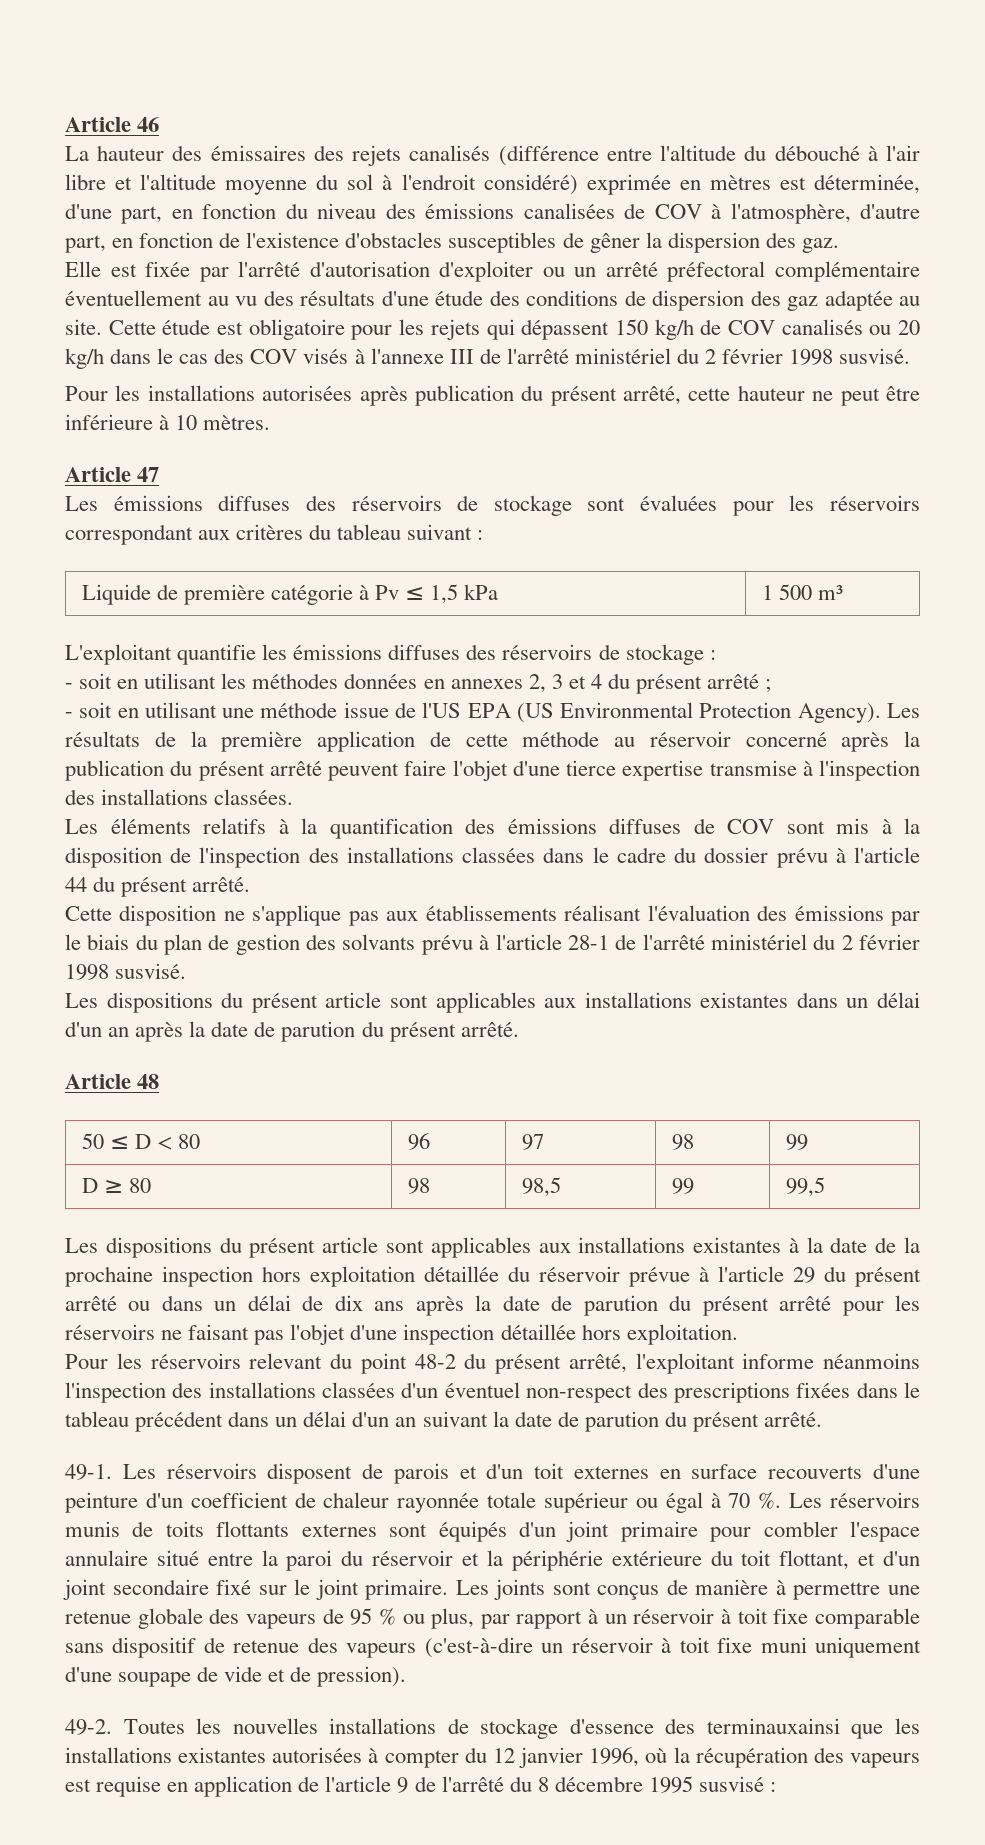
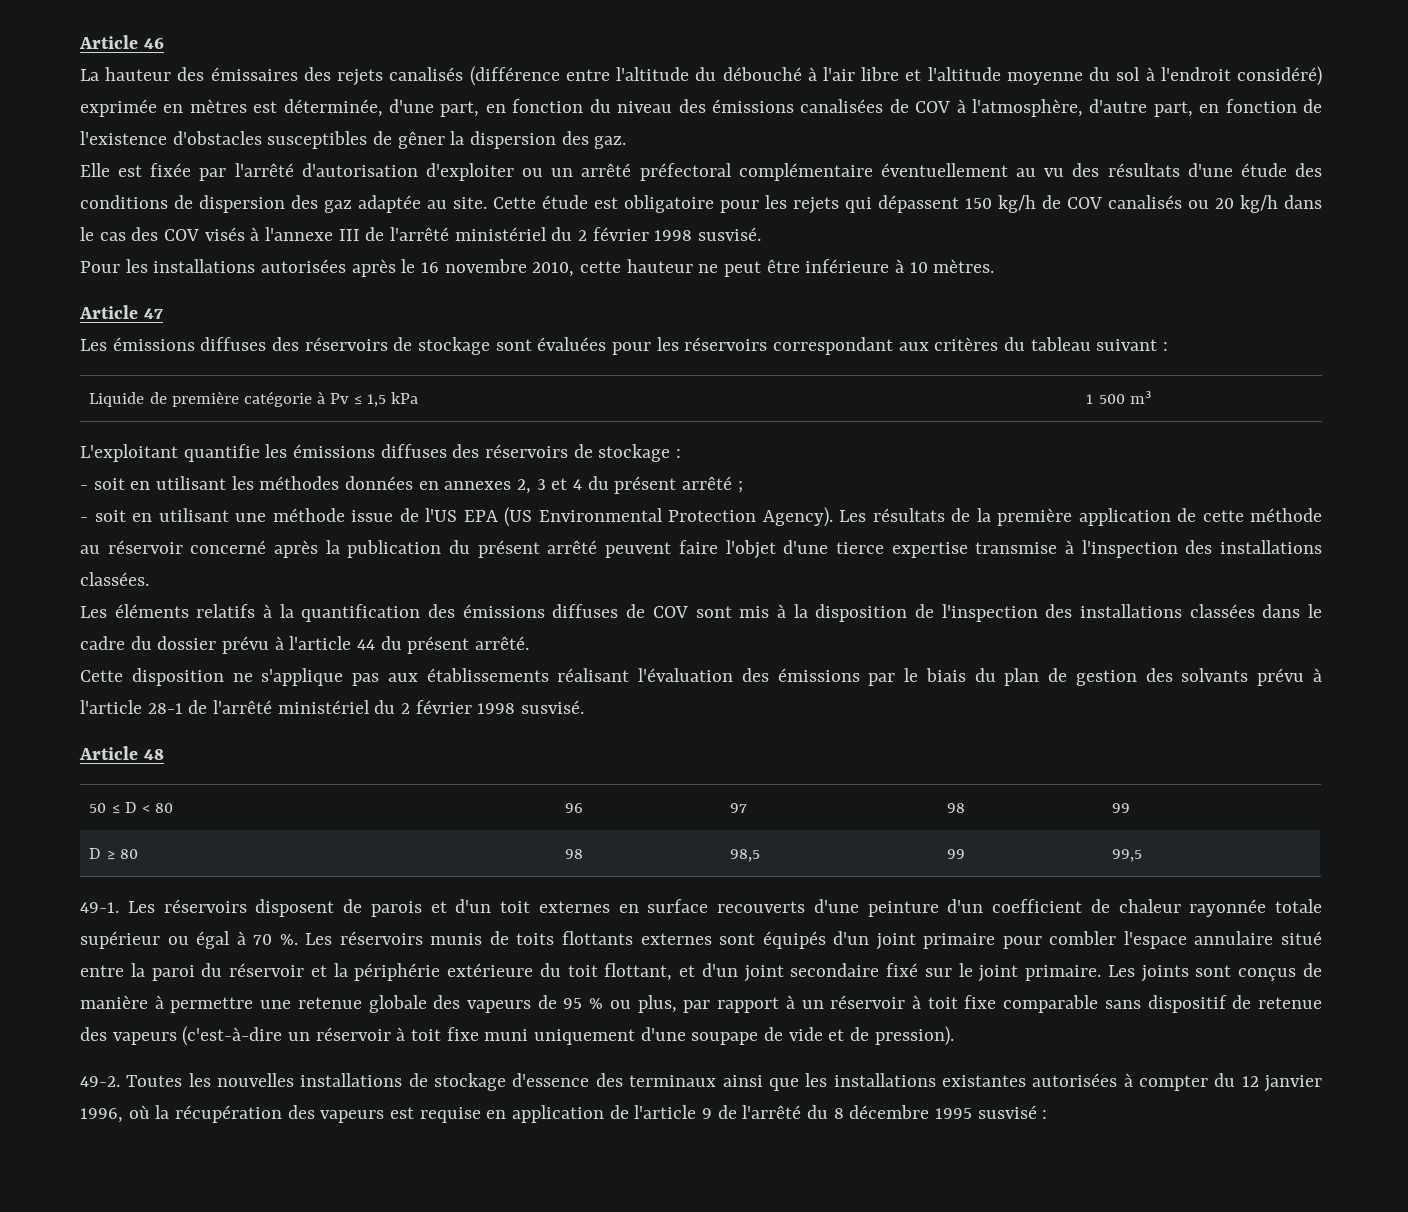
- Pour les installations autorisées après publication du présent arrêté, cette hauteur ne peut être inférieure à 10 mètres.
+ Pour les installations autorisées après le 16 novembre 2010, cette hauteur ne peut être inférieure à 10 mètres.
- Les dispositions du présent article sont applicables aux installations existantes dans un délai d'un an après la date de parution du présent arrêté.
- Les dispositions du présent article sont applicables aux installations existantes à la date de la prochaine inspection hors exploitation détaillée du réservoir prévue à l'article 29 du présent arrêté ou dans un délai de dix ans après la date de parution du présent arrêté pour les réservoirs ne faisant pas l'objet d'une inspection détaillée hors exploitation.
- Pour les réservoirs relevant du point 48-2 du présent arrêté, l'exploitant informe néanmoins l'inspection des installations classées d'un éventuel non-respect des prescriptions fixées dans le tableau précédent dans un délai d'un an suivant la date de parution du présent arrêté.
- Toutes les nouvelles installations de stockage d'essence des terminauxainsi que les installations existantes autorisées à compter du 12 janvier 1996, où la récupération des vapeurs est requise en application de l'article 9 de l'arrêté du 8 décembre 1995 susvisé :
+ Toutes les nouvelles installations de stockage d'essence des terminaux ainsi que les installations existantes autorisées à compter du 12 janvier 1996, où la récupération des vapeurs est requise en application de l'article 9 de l'arrêté du 8 décembre 1995 susvisé :

